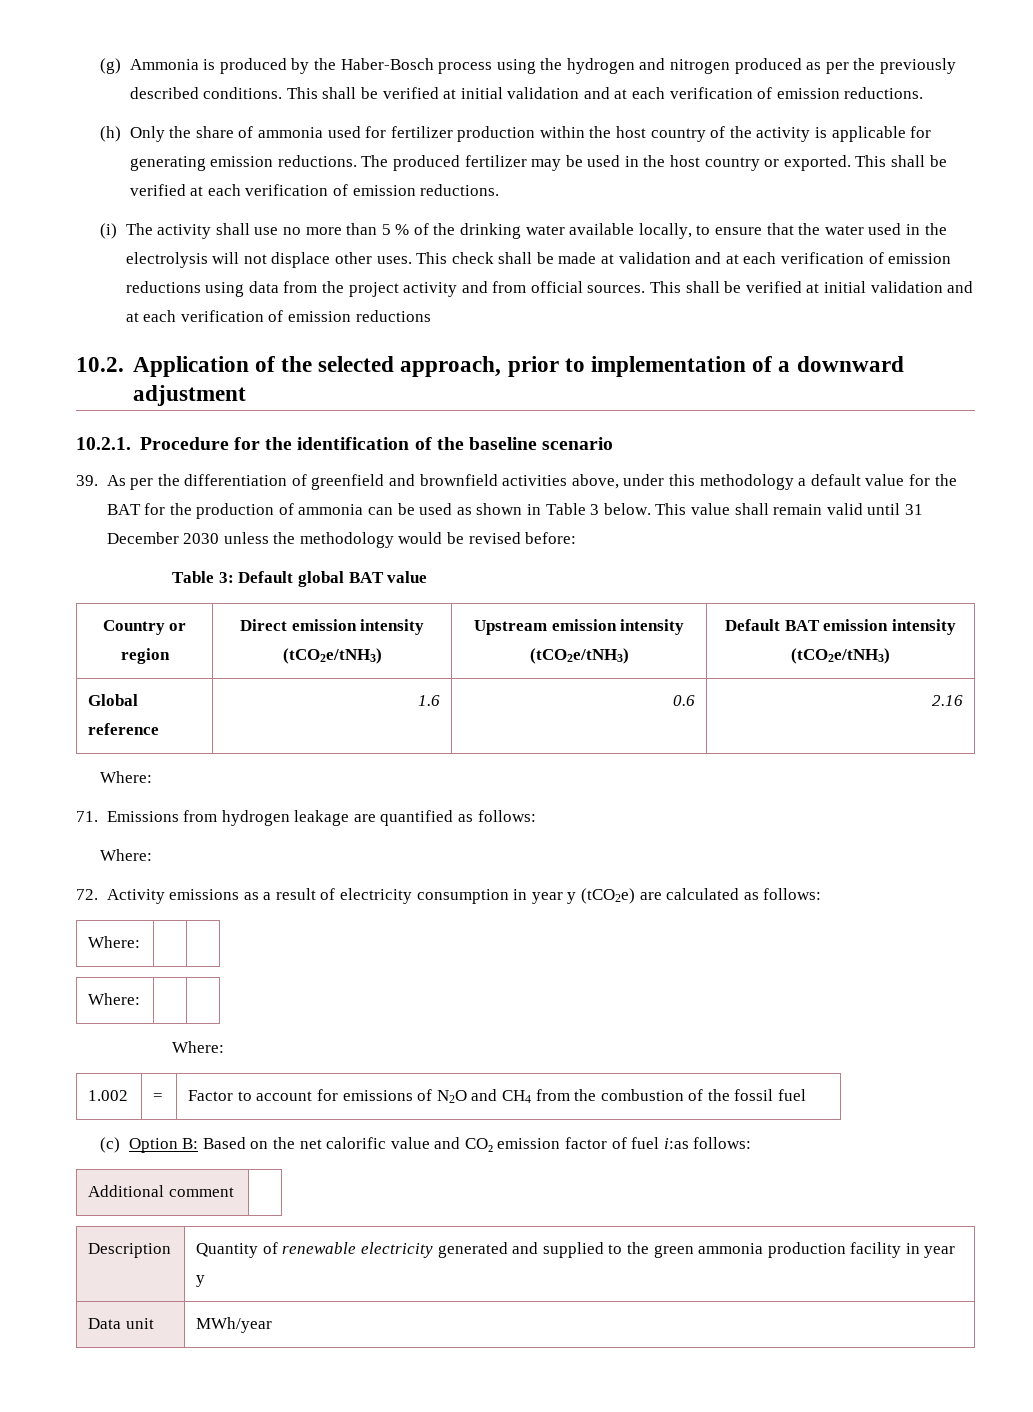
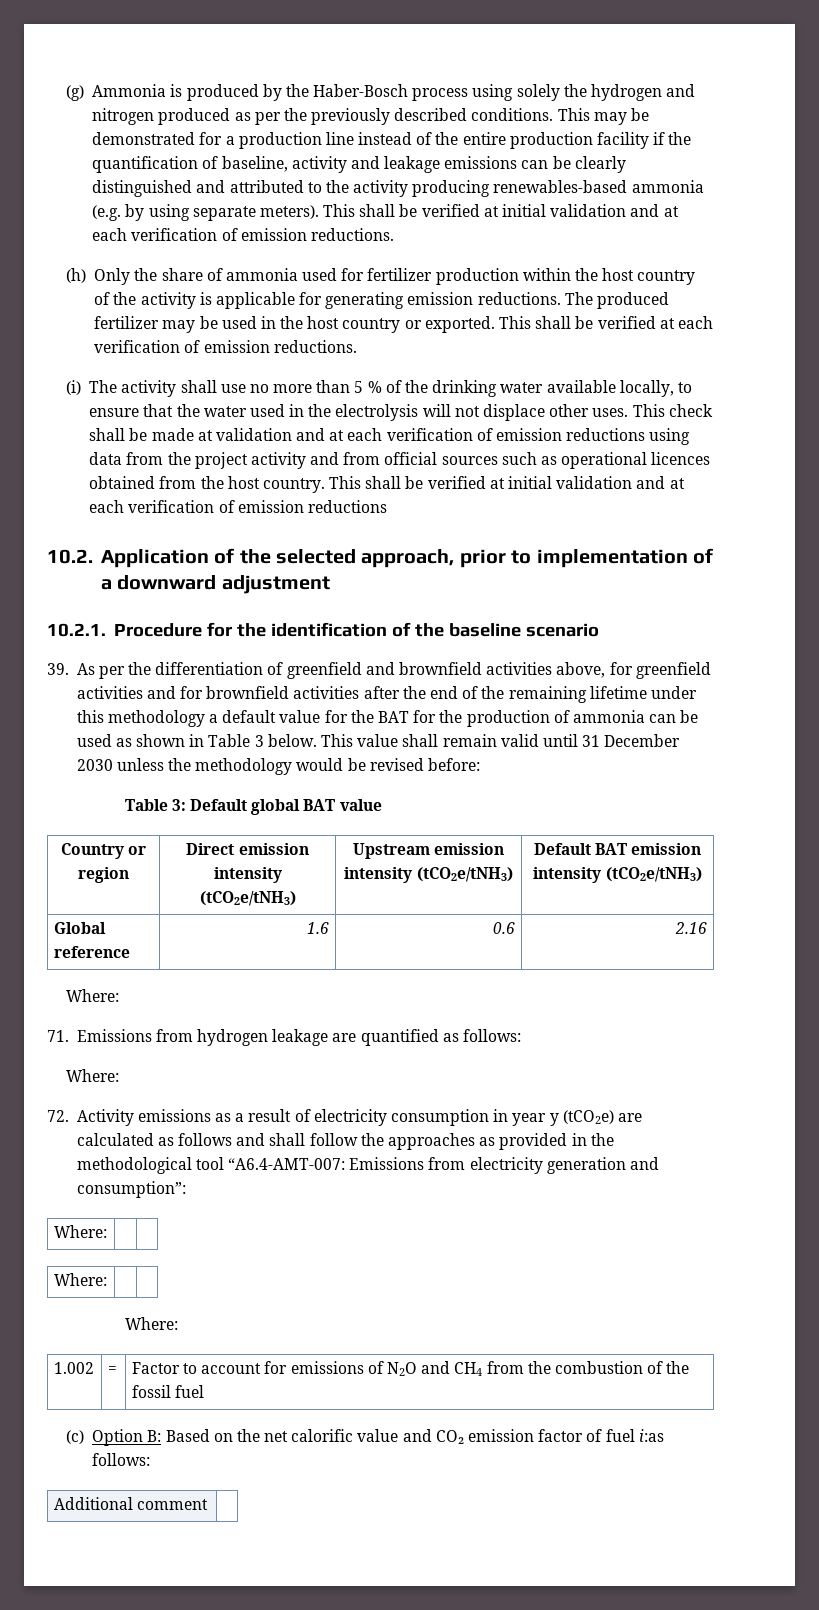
- (g) Ammonia is produced by the Haber-Bosch process using the hydrogen and nitrogen produced as per the previously described conditions.
+ (g) Ammonia is produced by the Haber-Bosch process using solely the hydrogen and nitrogen produced as per the previously described conditions.
- This shall be verified at initial validation and at each verification of emission reductions.
+ This may be demonstrated for a production line instead of the entire production facility if the quantification of baseline, activity and leakage emissions can be clearly distinguished and attributed to the activity producing renewables-based ammonia (e.g. by using separate meters). This shall be verified at initial validation and at each verification of emission reductions.
- This check shall be made at validation and at each verification of emission reductions using data from the project activity and from official sources.
+ This check shall be made at validation and at each verification of emission reductions using data from the project activity and from official sources such as operational licences obtained from the host country.
- 39. As per the differentiation of greenfield and brownfield activities above, under this methodology a default value for the BAT for the production of ammonia can be used as shown in Table 3 below.
+ 39. As per the differentiation of greenfield and brownfield activities above, for greenfield activities and for brownfield activities after the end of the remaining lifetime under this methodology a default value for the BAT for the production of ammonia can be used as shown in Table 3 below.
- 72. Activity emissions as a result of electricity consumption in year y (tCO2e) are calculated as follows:
+ 72. Activity emissions as a result of electricity consumption in year y (tCO2e) are calculated as follows and shall follow the approaches as provided in the methodological tool “A6.4-AMT-007: Emissions from electricity generation and consumption”:
- Description | Quantity of renewable electricity generated and supplied to the green ammonia production facility in year y
- Data unit | MWh/year

